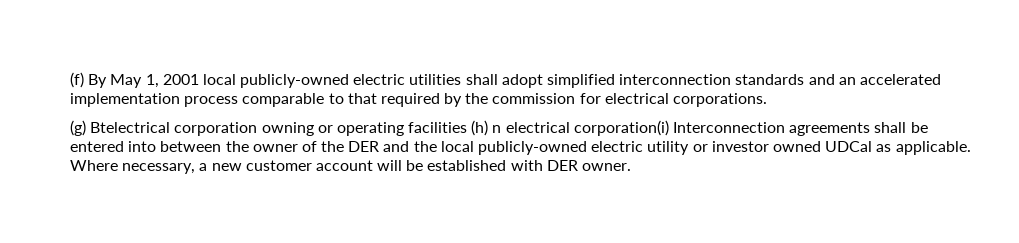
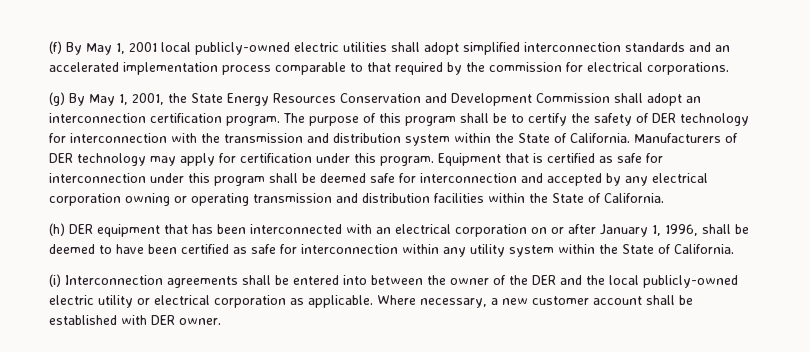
- (g) Btelectrical corporation owning or operating facilities (h) n electrical corporation(i) Interconnection agreements shall be entered into between the owner of the DER and the local publicly-owned electric utility or investor owned UDCal as applicable.
+ (g) By May 1, 2001, the State Energy Resources Conservation and Development Commission shall adopt an interconnection certification program. The purpose of this program shall be to certify the safety of DER technology for interconnection with the transmission and distribution system within the State of California. Manufacturers of DER technology may apply for certification under this program. Equipment that is certified as safe for interconnection under this program shall be deemed safe for interconnection and accepted by any electrical corporation owning or operating transmission and distribution facilities within the State of California.
+ (h) DER equipment that has been interconnected with an electrical corporation on or after January 1, 1996, shall be deemed to have been certified as safe for interconnection within any utility system within the State of California.
+ (i) Interconnection agreements shall be entered into between the owner of the DER and the local publicly-owned electric utility or electrical corporation as applicable.
- Where necessary, a new customer account will be established with DER owner.
+ Where necessary, a new customer account shall be established with DER owner.

